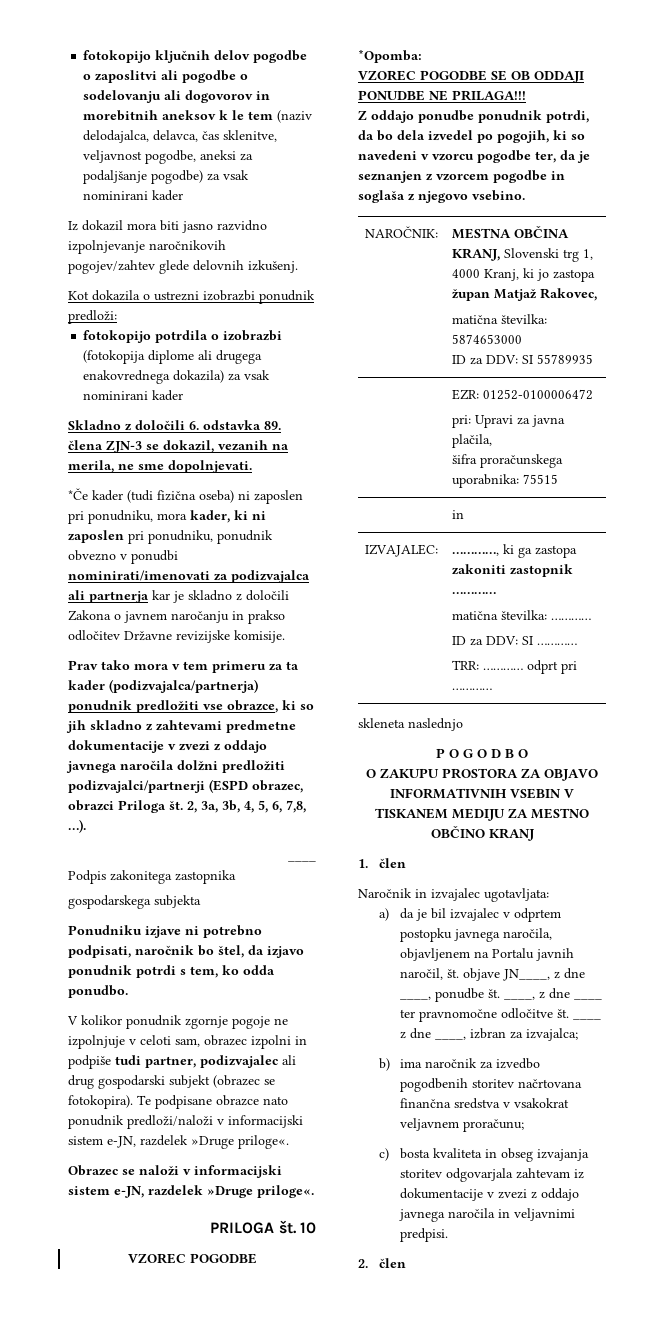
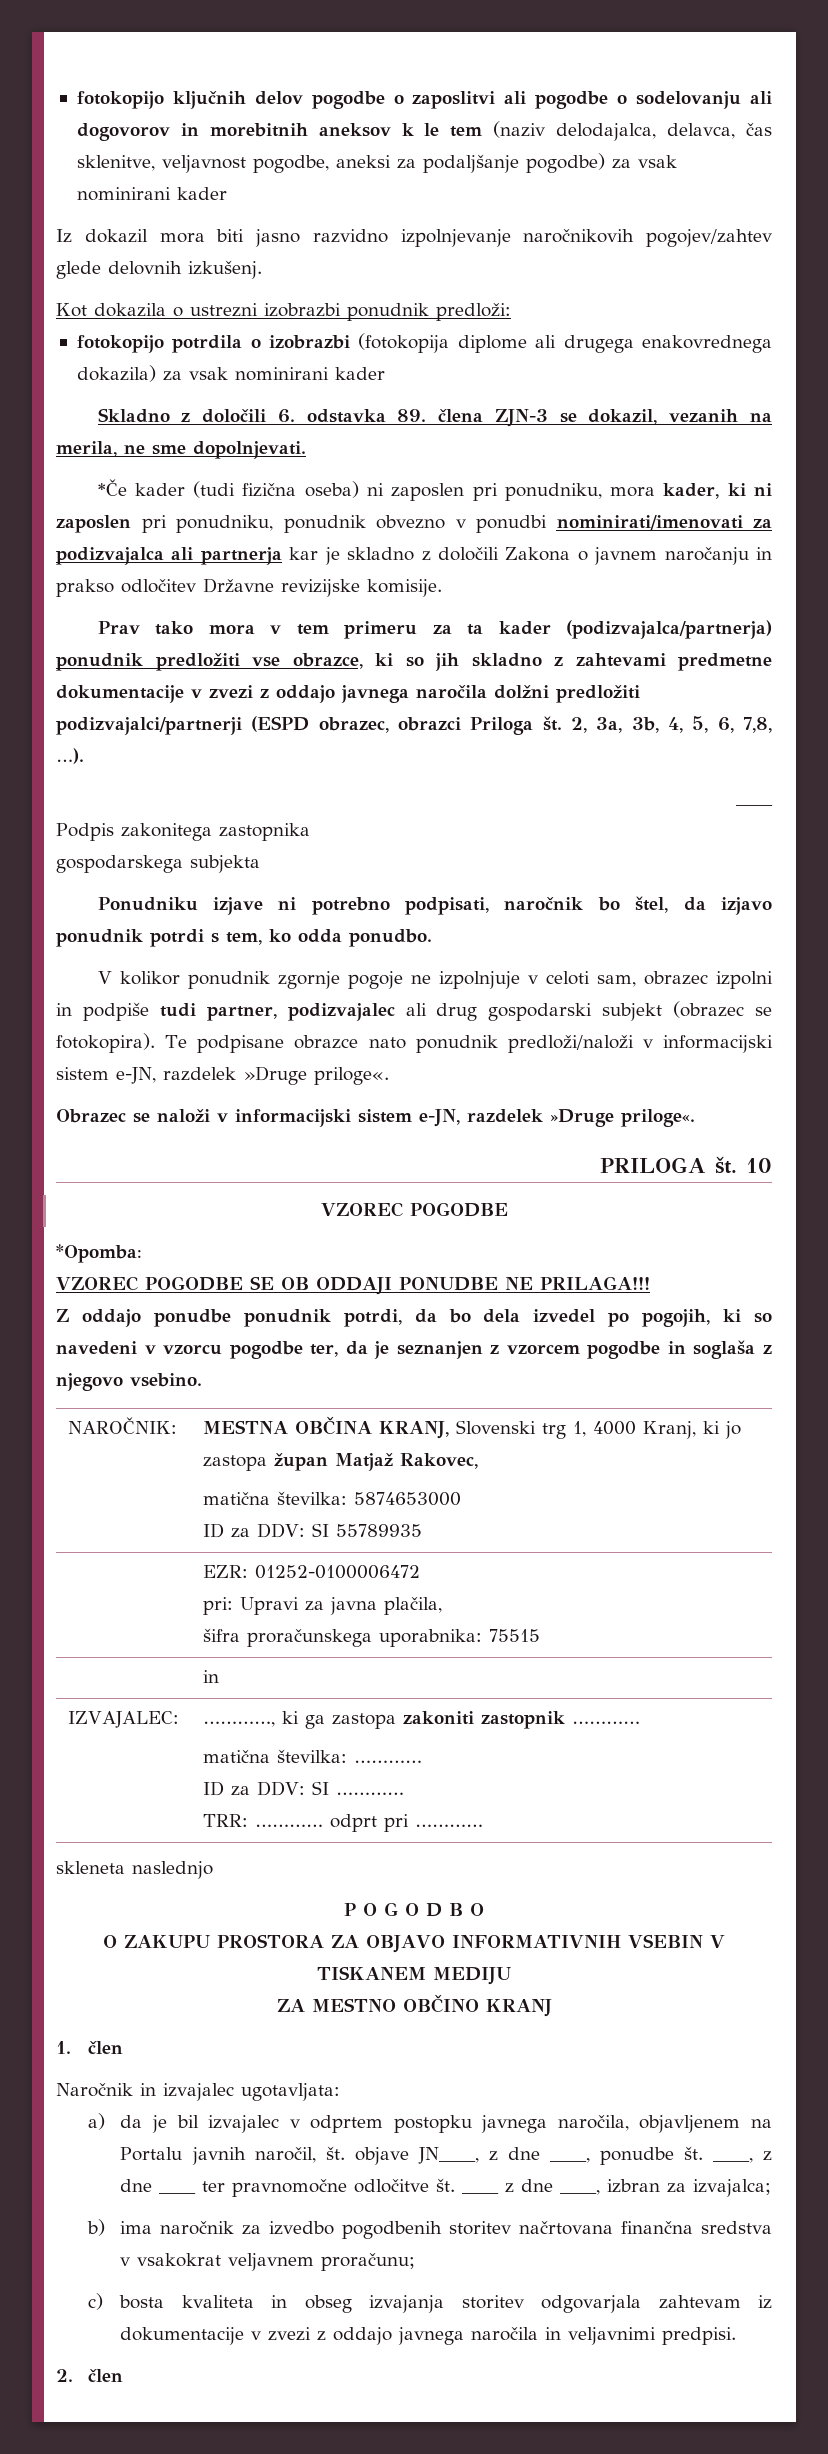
- O ZAKUPU PROSTORA ZA OBJAVO INFORMATIVNIH VSEBIN V TISKANEM MEDIJU ZA MESTNO OBČINO KRANJ
+ O ZAKUPU PROSTORA ZA OBJAVO INFORMATIVNIH VSEBIN V TISKANEM MEDIJU
+ ZA MESTNO OBČINO KRANJ

